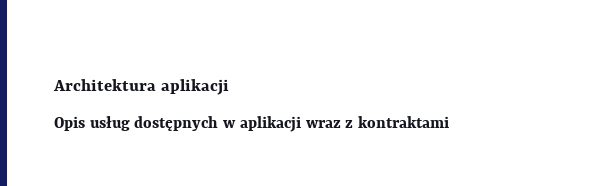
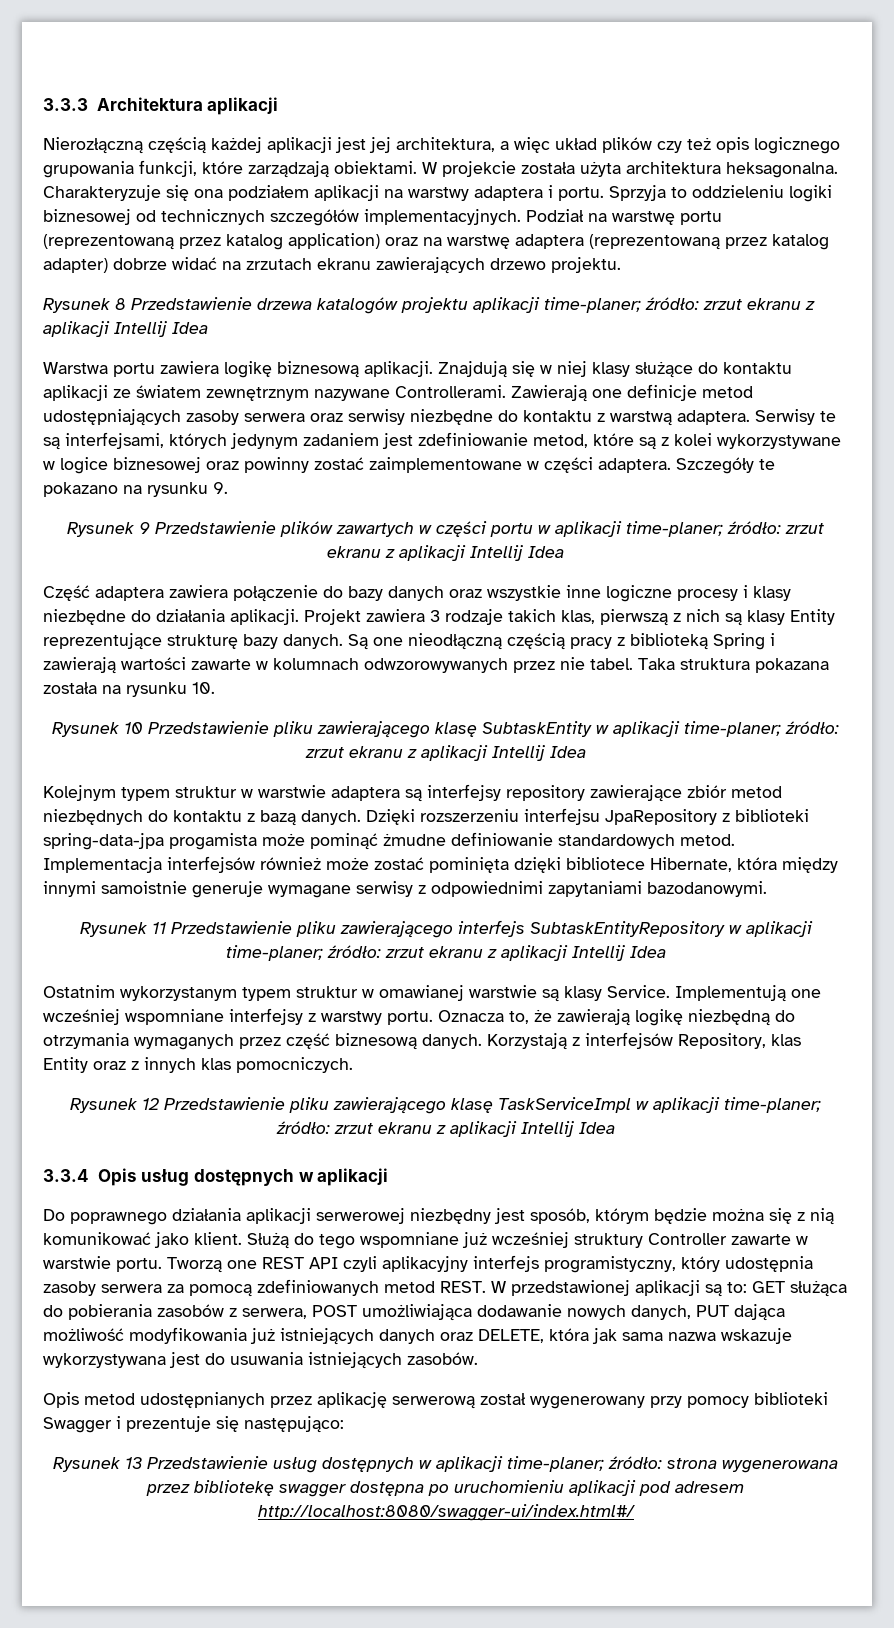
- Architektura aplikacji
+ 3.3.3 Architektura aplikacji
- Opis usług dostępnych w aplikacji wraz z kontraktami
+ Nierozłączną częścią każdej aplikacji jest jej architektura, a więc układ plików czy też opis logicznego grupowania funkcji, które zarządzają obiektami. W projekcie została użyta architektura heksagonalna. Charakteryzuje się ona podziałem aplikacji na warstwy adaptera i portu. Sprzyja to oddzieleniu logiki biznesowej od technicznych szczegółów implementacyjnych. Podział na warstwę portu (reprezentowaną przez katalog application) oraz na warstwę adaptera (reprezentowaną przez katalog adapter) dobrze widać na zrzutach ekranu zawierających drzewo projektu.
+ Rysunek 8 Przedstawienie drzewa katalogów projektu aplikacji time-planer; źródło: zrzut ekranu z aplikacji Intellij Idea
+ Warstwa portu zawiera logikę biznesową aplikacji. Znajdują się w niej klasy służące do kontaktu aplikacji ze światem zewnętrznym nazywane Controllerami. Zawierają one definicje metod udostępniających zasoby serwera oraz serwisy niezbędne do kontaktu z warstwą adaptera. Serwisy te są interfejsami, których jedynym zadaniem jest zdefiniowanie metod, które są z kolei wykorzystywane w logice biznesowej oraz powinny zostać zaimplementowane w części adaptera. Szczegóły te pokazano na rysunku 9.
+ Rysunek 9 Przedstawienie plików zawartych w części portu w aplikacji time-planer; źródło: zrzut ekranu z aplikacji Intellij Idea
+ Część adaptera zawiera połączenie do bazy danych oraz wszystkie inne logiczne procesy i klasy niezbędne do działania aplikacji. Projekt zawiera 3 rodzaje takich klas, pierwszą z nich są klasy Entity reprezentujące strukturę bazy danych. Są one nieodłączną częścią pracy z biblioteką Spring i zawierają wartości zawarte w kolumnach odwzorowywanych przez nie tabel. Taka struktura pokazana została na rysunku 10.
+ Rysunek 10 Przedstawienie pliku zawierającego klasę SubtaskEntity w aplikacji time-planer; źródło: zrzut ekranu z aplikacji Intellij Idea
+ Kolejnym typem struktur w warstwie adaptera są interfejsy repository zawierające zbiór metod niezbędnych do kontaktu z bazą danych. Dzięki rozszerzeniu interfejsu JpaRepository z biblioteki spring-data-jpa progamista może pominąć żmudne definiowanie standardowych metod. Implementacja interfejsów również może zostać pominięta dzięki bibliotece Hibernate, która między innymi samoistnie generuje wymagane serwisy z odpowiednimi zapytaniami bazodanowymi.
+ Rysunek 11 Przedstawienie pliku zawierającego interfejs SubtaskEntityRepository w aplikacji time-planer; źródło: zrzut ekranu z aplikacji Intellij Idea
+ Ostatnim wykorzystanym typem struktur w omawianej warstwie są klasy Service. Implementują one wcześniej wspomniane interfejsy z warstwy portu. Oznacza to, że zawierają logikę niezbędną do otrzymania wymaganych przez część biznesową danych. Korzystają z interfejsów Repository, klas Entity oraz z innych klas pomocniczych.
+ Rysunek 12 Przedstawienie pliku zawierającego klasę TaskServiceImpl w aplikacji time-planer; źródło: zrzut ekranu z aplikacji Intellij Idea
+ 3.3.4 Opis usług dostępnych w aplikacji
+ Do poprawnego działania aplikacji serwerowej niezbędny jest sposób, którym będzie można się z nią komunikować jako klient. Służą do tego wspomniane już wcześniej struktury Controller zawarte w warstwie portu. Tworzą one REST API czyli aplikacyjny interfejs programistyczny, który udostępnia zasoby serwera za pomocą zdefiniowanych metod REST. W przedstawionej aplikacji są to: GET służąca do pobierania zasobów z serwera, POST umożliwiająca dodawanie nowych danych, PUT dająca możliwość modyfikowania już istniejących danych oraz DELETE, która jak sama nazwa wskazuje wykorzystywana jest do usuwania istniejących zasobów.
+ Opis metod udostępnianych przez aplikację serwerową został wygenerowany przy pomocy biblioteki Swagger i prezentuje się następująco:
+ Rysunek 13 Przedstawienie usług dostępnych w aplikacji time-planer; źródło: strona wygenerowana przez bibliotekę swagger dostępna po uruchomieniu aplikacji pod adresem http://localhost:8080/swagger-ui/index.html#/

